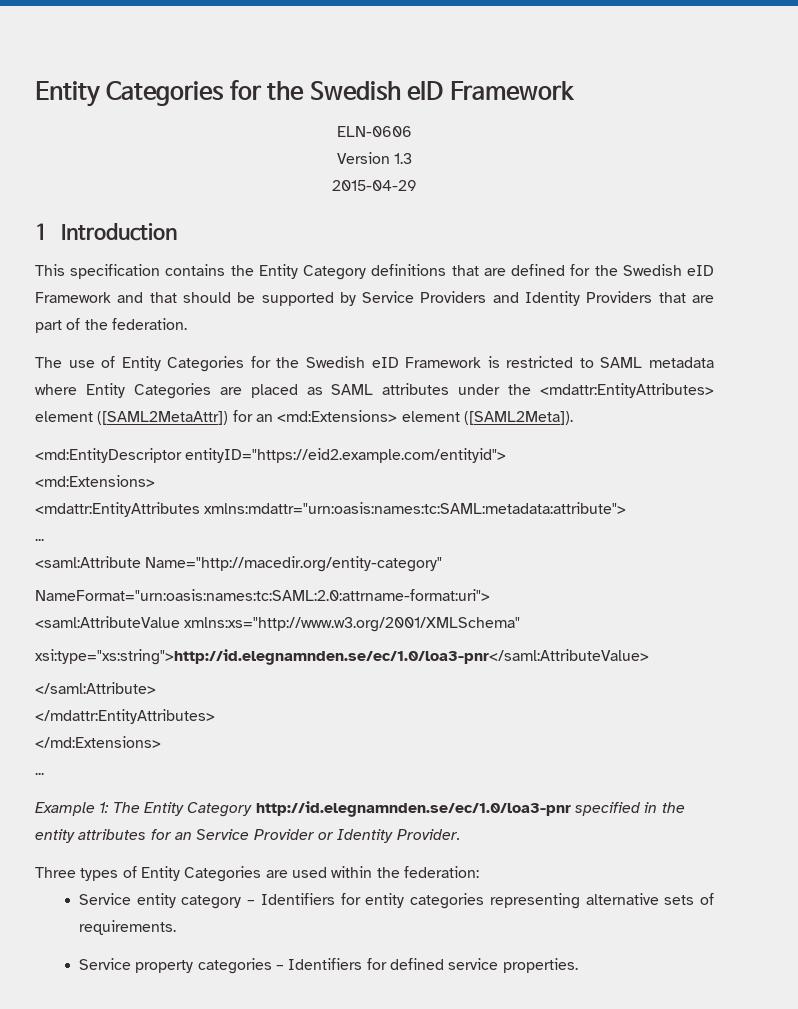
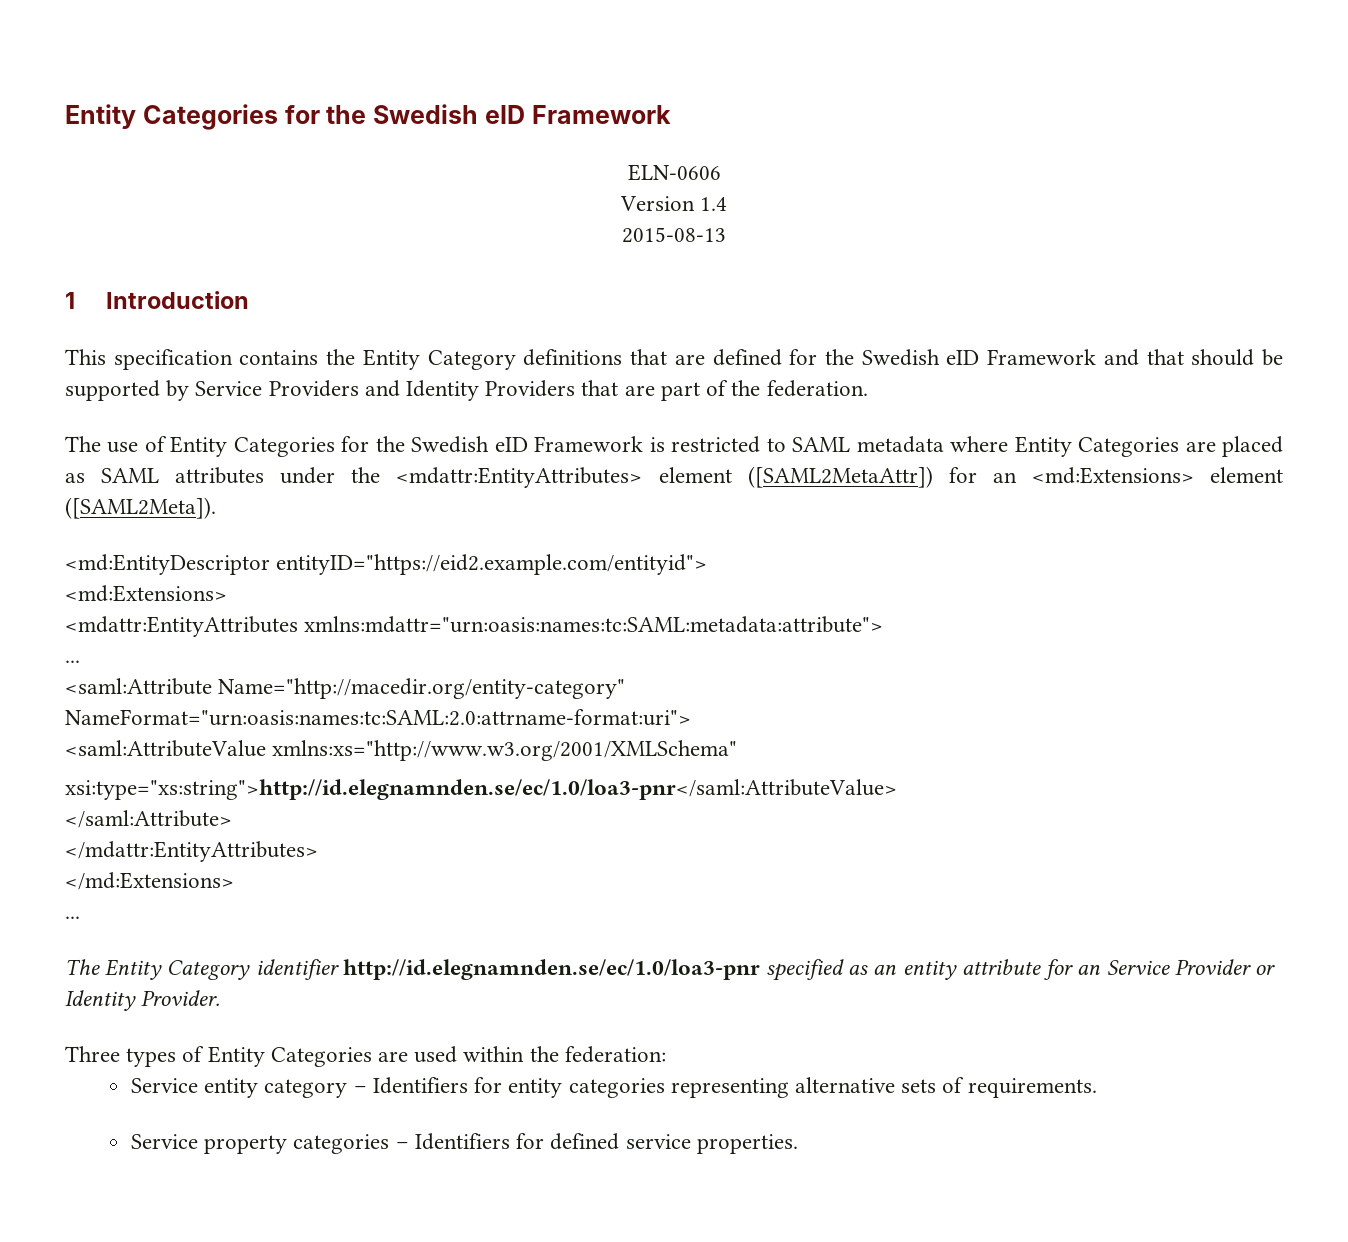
- Version 1.3
- 2015-04-29
+ Version 1.4
+ 2015-08-13
- Example 1: The Entity Category http://id.elegnamnden.se/ec/1.0/loa3-pnr specified in the entity attributes for an Service Provider or Identity Provider.
+ The Entity Category identifier http://id.elegnamnden.se/ec/1.0/loa3-pnr specified as an entity attribute for an Service Provider or Identity Provider.

